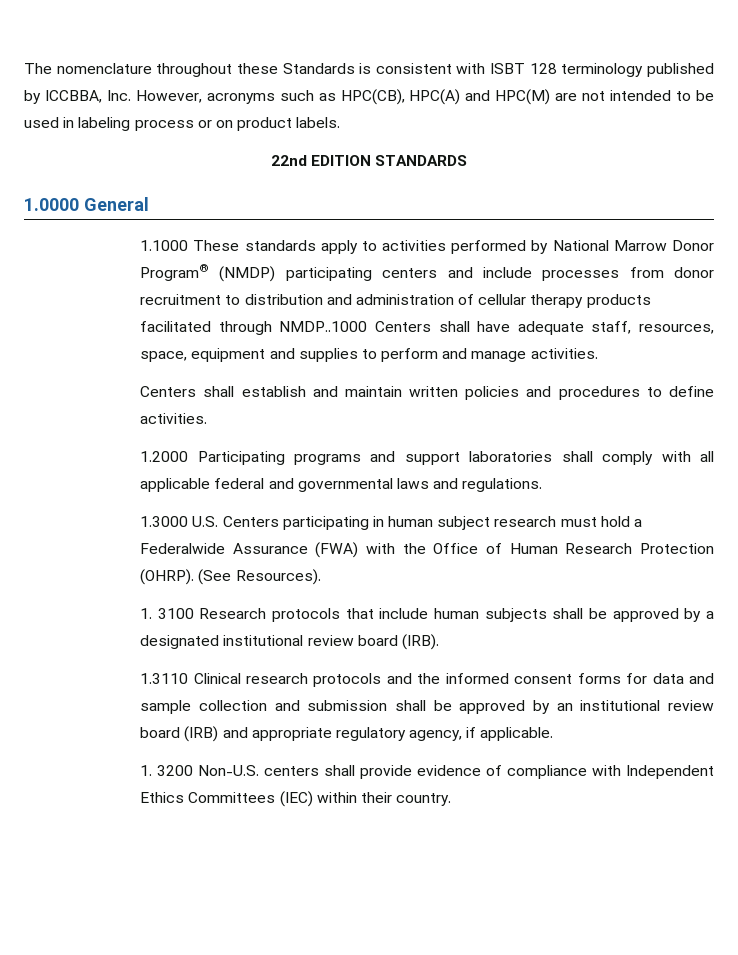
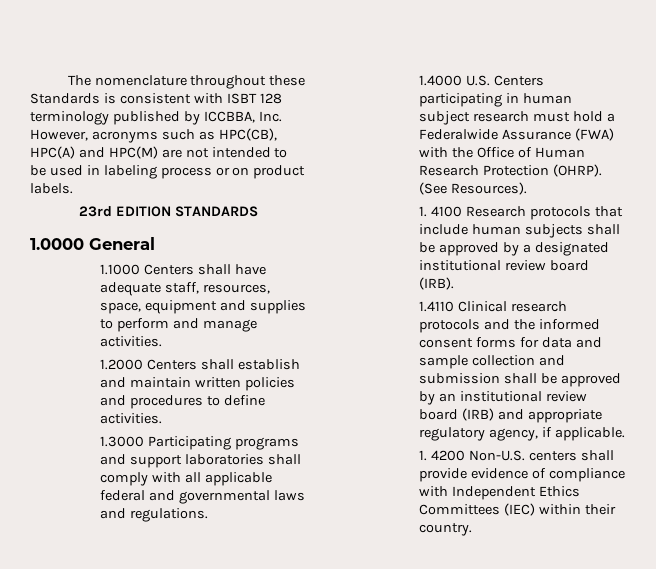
- 22nd EDITION STANDARDS
+ 23rd EDITION STANDARDS
- 1.1000 These standards apply to activities performed by National Marrow Donor Program® (NMDP) participating centers and include processes from donor recruitment to distribution and administration of cellular therapy products facilitated through NMDP..1000 Centers shall have adequate staff, resources, space, equipment and supplies to perform and manage activities.
+ 1.1000 Centers shall have adequate staff, resources, space, equipment and supplies to perform and manage activities.
- Centers shall establish and maintain written policies and procedures to define activities.
+ 1.2000 Centers shall establish and maintain written policies and procedures to define activities.
- 1.2000 Participating programs and support laboratories shall comply with all applicable federal and governmental laws and regulations.
+ 1.3000 Participating programs and support laboratories shall comply with all applicable federal and governmental laws and regulations.
- 1.3000 U.S. Centers participating in human subject research must hold a Federalwide Assurance (FWA) with the Office of Human Research Protection (OHRP).
+ 1.4000 U.S. Centers participating in human subject research must hold a Federalwide Assurance (FWA) with the Office of Human Research Protection (OHRP).
- 1. 3100 Research protocols that include human subjects shall be approved by a designated institutional review board (IRB).
+ 1. 4100 Research protocols that include human subjects shall be approved by a designated institutional review board (IRB).
- 1.3110 Clinical research protocols and the informed consent forms for data and sample collection and submission shall be approved by an institutional review board (IRB) and appropriate regulatory agency, if applicable.
+ 1.4110 Clinical research protocols and the informed consent forms for data and sample collection and submission shall be approved by an institutional review board (IRB) and appropriate regulatory agency, if applicable.
- 1. 3200 Non-U.S. centers shall provide evidence of compliance with Independent Ethics Committees (IEC) within their country.
+ 1. 4200 Non-U.S. centers shall provide evidence of compliance with Independent Ethics Committees (IEC) within their country.

